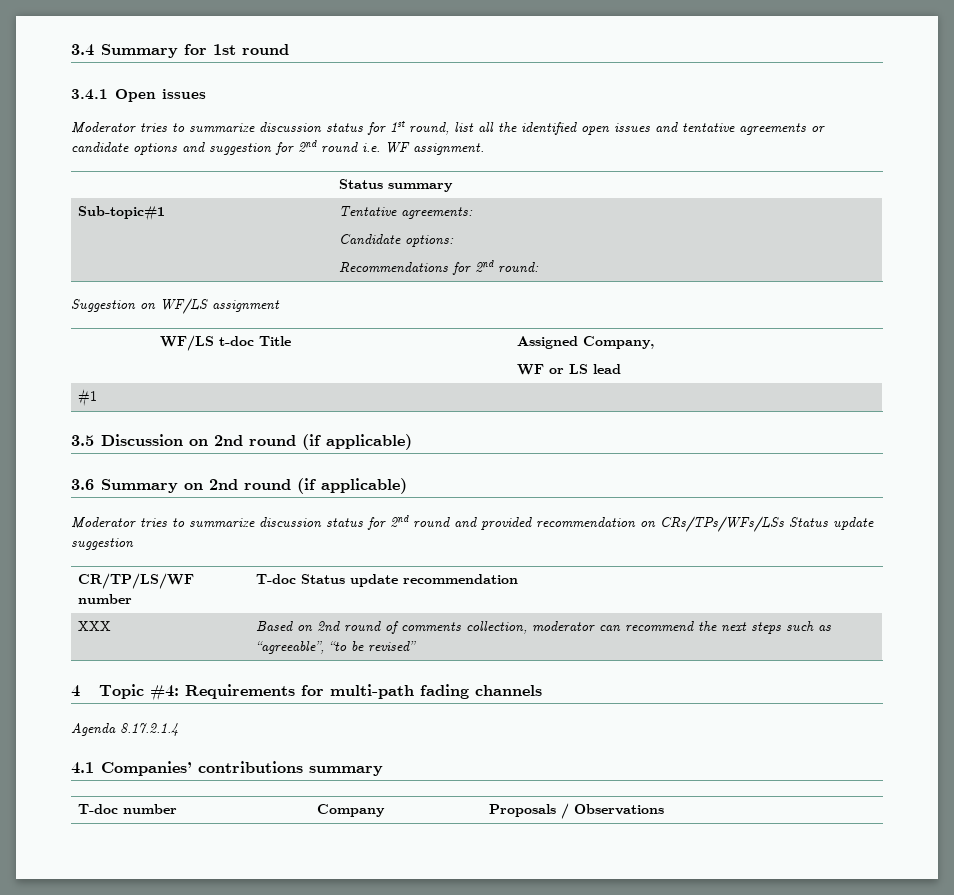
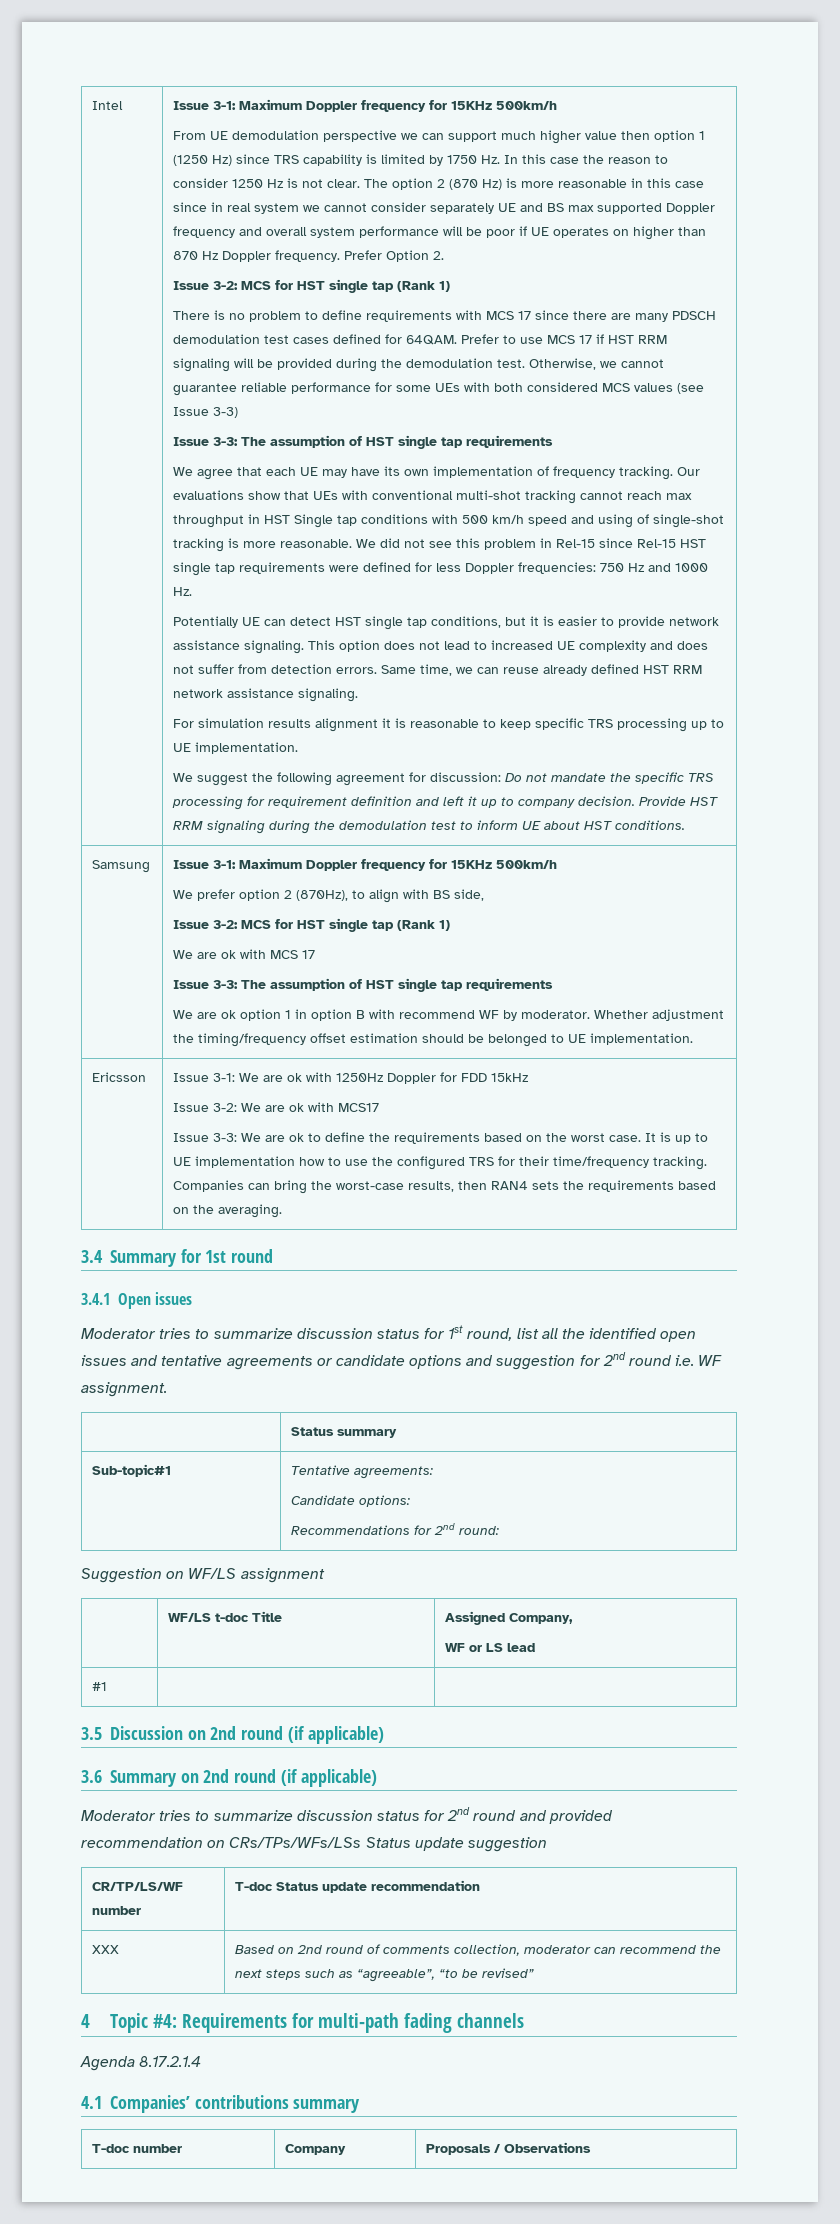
+ Intel | Issue 3-1: Maximum Doppler frequency for 15KHz 500km/h
+ From UE demodulation perspective we can support much higher value then option 1 (1250 Hz) since TRS capability is limited by 1750 Hz. In this case the reason to consider 1250 Hz is not clear. The option 2 (870 Hz) is more reasonable in this case since in real system we cannot consider separately UE and BS max supported Doppler frequency and overall system performance will be poor if UE operates on higher than 870 Hz Doppler frequency. Prefer Option 2.
+ Issue 3-2: MCS for HST single tap (Rank 1)
+ There is no problem to define requirements with MCS 17 since there are many PDSCH demodulation test cases defined for 64QAM. Prefer to use MCS 17 if HST RRM signaling will be provided during the demodulation test. Otherwise, we cannot guarantee reliable performance for some UEs with both considered MCS values (see Issue 3-3)
+ Issue 3-3: The assumption of HST single tap requirements
+ We agree that each UE may have its own implementation of frequency tracking. Our evaluations show that UEs with conventional multi-shot tracking cannot reach max throughput in HST Single tap conditions with 500 km/h speed and using of single-shot tracking is more reasonable. We did not see this problem in Rel-15 since Rel-15 HST single tap requirements were defined for less Doppler frequencies: 750 Hz and 1000 Hz.
+ Potentially UE can detect HST single tap conditions, but it is easier to provide network assistance signaling. This option does not lead to increased UE complexity and does not suffer from detection errors. Same time, we can reuse already defined HST RRM network assistance signaling.
+ For simulation results alignment it is reasonable to keep specific TRS processing up to UE implementation.
+ We suggest the following agreement for discussion: Do not mandate the specific TRS processing for requirement definition and left it up to company decision. Provide HST RRM signaling during the demodulation test to inform UE about HST conditions.
+ Samsung | Issue 3-1: Maximum Doppler frequency for 15KHz 500km/h
+ We prefer option 2 (870Hz), to align with BS side,
+ Issue 3-2: MCS for HST single tap (Rank 1)
+ We are ok with MCS 17
+ Issue 3-3: The assumption of HST single tap requirements
+ We are ok option 1 in option B with recommend WF by moderator. Whether adjustment the timing/frequency offset estimation should be belonged to UE implementation.
+ Ericsson | Issue 3-1: We are ok with 1250Hz Doppler for FDD 15kHz
+ Issue 3-2: We are ok with MCS17
+ Issue 3-3: We are ok to define the requirements based on the worst case. It is up to UE implementation how to use the configured TRS for their time/frequency tracking. Companies can bring the worst-case results, then RAN4 sets the requirements based on the averaging.

